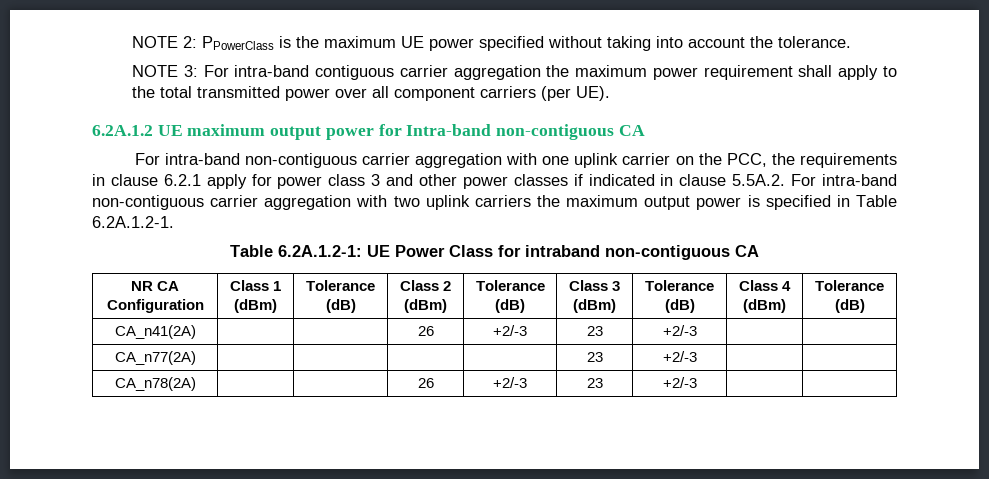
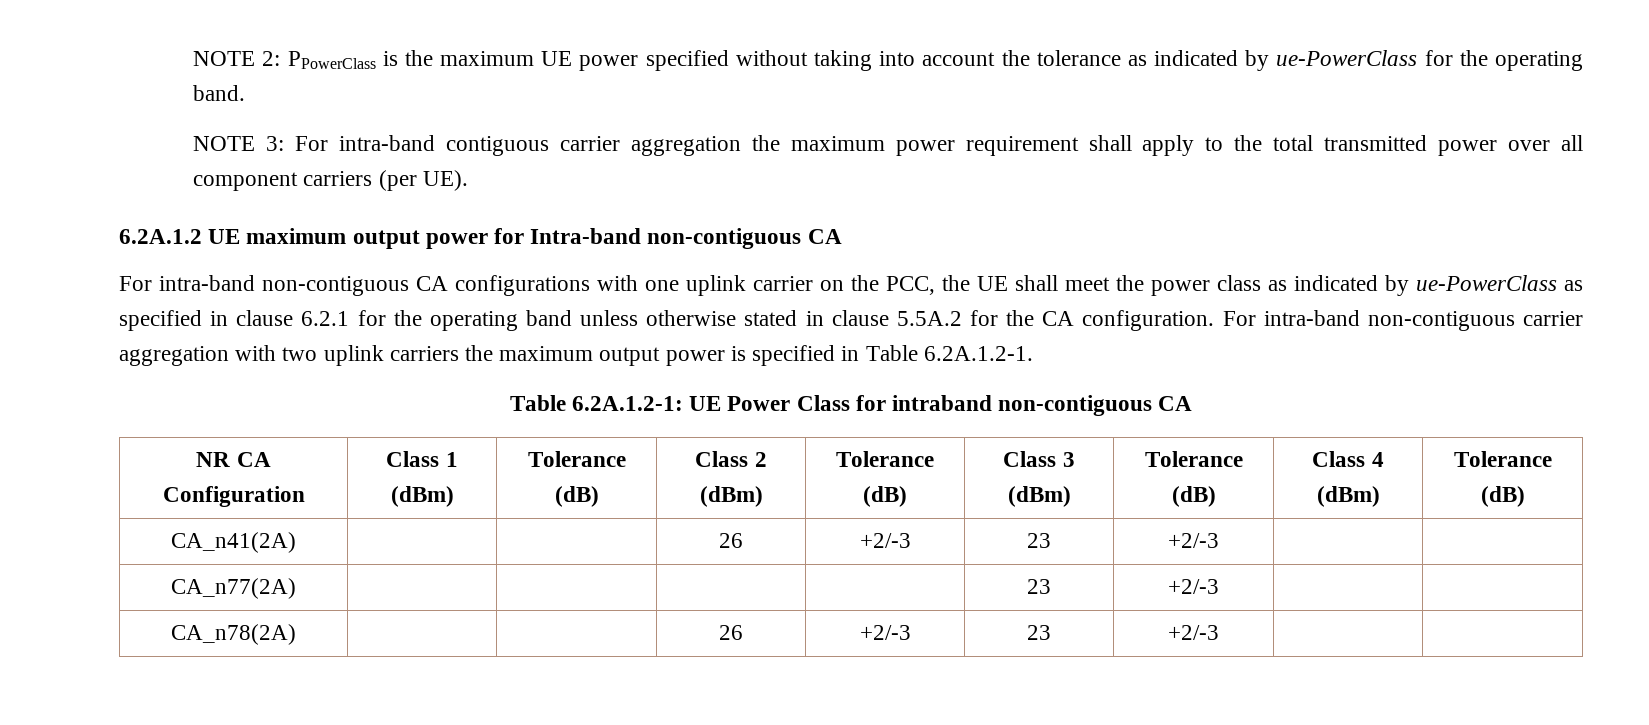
- NOTE 2: PPowerClass is the maximum UE power specified without taking into account the tolerance.
+ NOTE 2: PPowerClass is the maximum UE power specified without taking into account the tolerance as indicated by ue-PowerClass for the operating band.
- For intra-band non-contiguous carrier aggregation with one uplink carrier on the PCC, the requirements in clause 6.2.1 apply for power class 3 and other power classes if indicated in clause 5.5A.2. For intra-band non-contiguous carrier aggregation with two uplink carriers the maximum output power is specified in Table 6.2A.1.2-1.
+ For intra-band non-contiguous CA configurations with one uplink carrier on the PCC, the UE shall meet the power class as indicated by ue-PowerClass as specified in clause 6.2.1 for the operating band unless otherwise stated in clause 5.5A.2 for the CA configuration. For intra-band non-contiguous carrier aggregation with two uplink carriers the maximum output power is specified in Table 6.2A.1.2-1.

